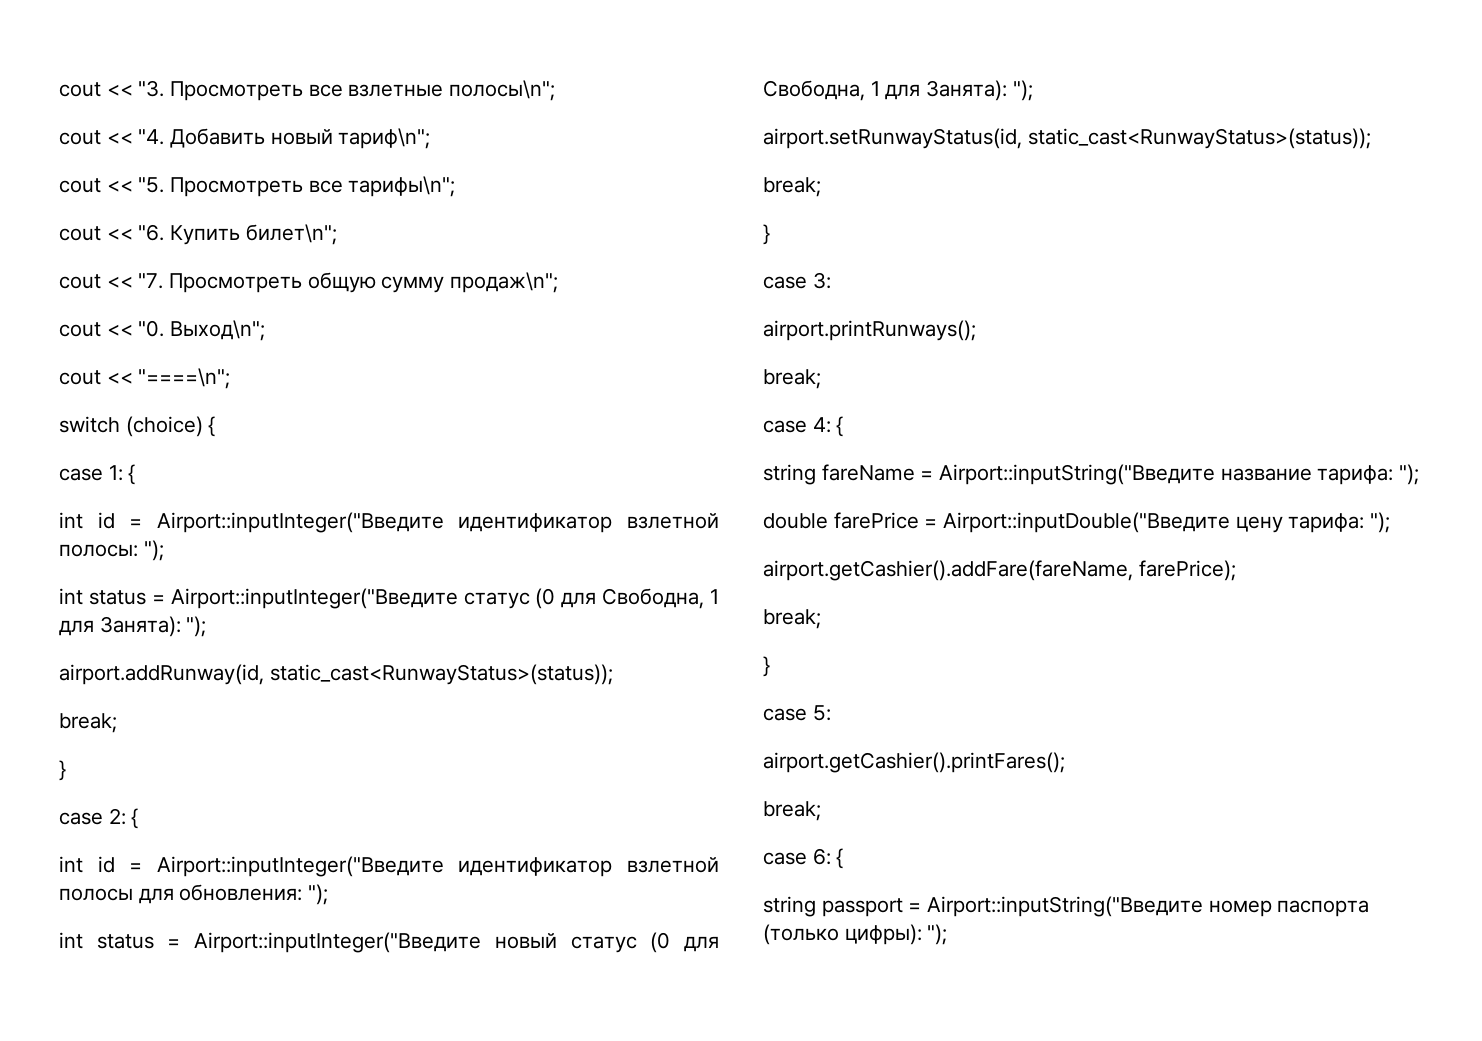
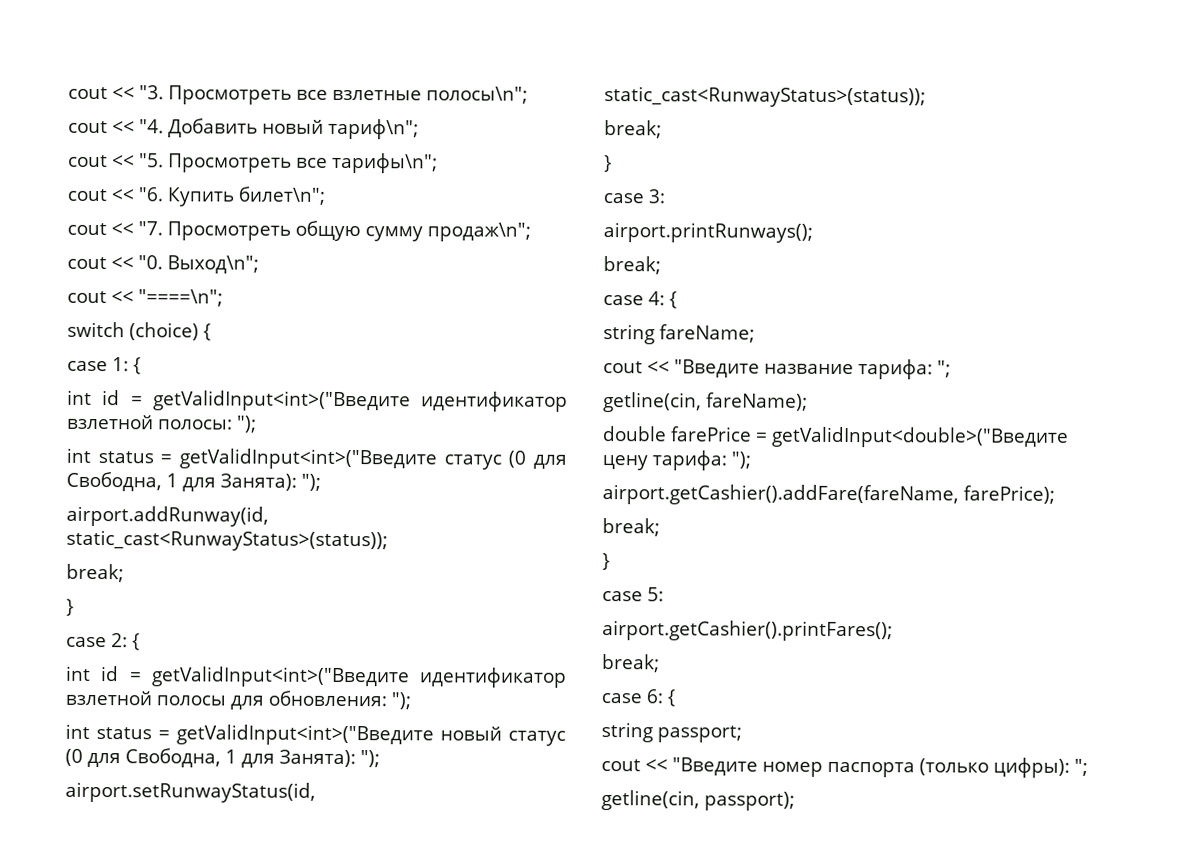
- int id = Airport::inputInteger("Введите идентификатор взлетной полосы: ");
+ int id = getValidInput<int>("Введите идентификатор взлетной полосы: ");
- int status = Airport::inputInteger("Введите статус (0 для Свободна, 1 для Занята): ");
+ int status = getValidInput<int>("Введите статус (0 для Свободна, 1 для Занята): ");
- int id = Airport::inputInteger("Введите идентификатор взлетной полосы для обновления: ");
+ int id = getValidInput<int>("Введите идентификатор взлетной полосы для обновления: ");
- int status = Airport::inputInteger("Введите новый статус (0 для Свободна, 1 для Занята): ");
+ int status = getValidInput<int>("Введите новый статус (0 для Свободна, 1 для Занята): ");
- string fareName = Airport::inputString("Введите название тарифа: ");
+ string fareName;
+ cout << "Введите название тарифа: ";
+ getline(cin, fareName);
- double farePrice = Airport::inputDouble("Введите цену тарифа: ");
+ double farePrice = getValidInput<double>("Введите цену тарифа: ");
- string passport = Airport::inputString("Введите номер паспорта (только цифры): ");
+ string passport;
+ cout << "Введите номер паспорта (только цифры): ";
+ getline(cin, passport);

